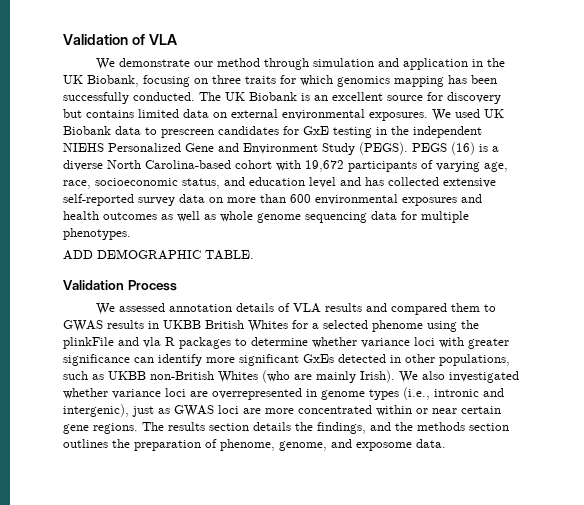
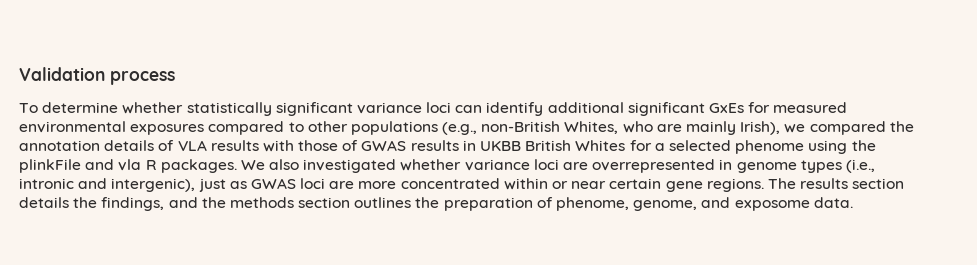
- Validation of VLA
- We demonstrate our method through simulation and application in the UK Biobank, focusing on three traits for which genomics mapping has been successfully conducted. The UK Biobank is an excellent source for discovery but contains limited data on external environmental exposures. We used UK Biobank data to prescreen candidates for GxE testing in the independent NIEHS Personalized Gene and Environment Study (PEGS). PEGS (16) is a diverse North Carolina-based cohort with 19,672 participants of varying age, race, socioeconomic status, and education level and has collected extensive self-reported survey data on more than 600 environmental exposures and health outcomes as well as whole genome sequencing data for multiple phenotypes.
- ADD DEMOGRAPHIC TABLE.
- Validation Process
- We assessed annotation details of VLA results and compared them to GWAS results in UKBB British Whites for a selected phenome using the plinkFile and vla R packages to determine whether variance loci with greater significance can identify more significant GxEs detected in other populations, such as UKBB non-British Whites (who are mainly Irish).
+ Validation process
+ To determine whether statistically significant variance loci can identify additional significant GxEs for measured environmental exposures compared to other populations (e.g., non-British Whites, who are mainly Irish), we compared the annotation details of VLA results with those of GWAS results in UKBB British Whites for a selected phenome using the plinkFile and vla R packages.

